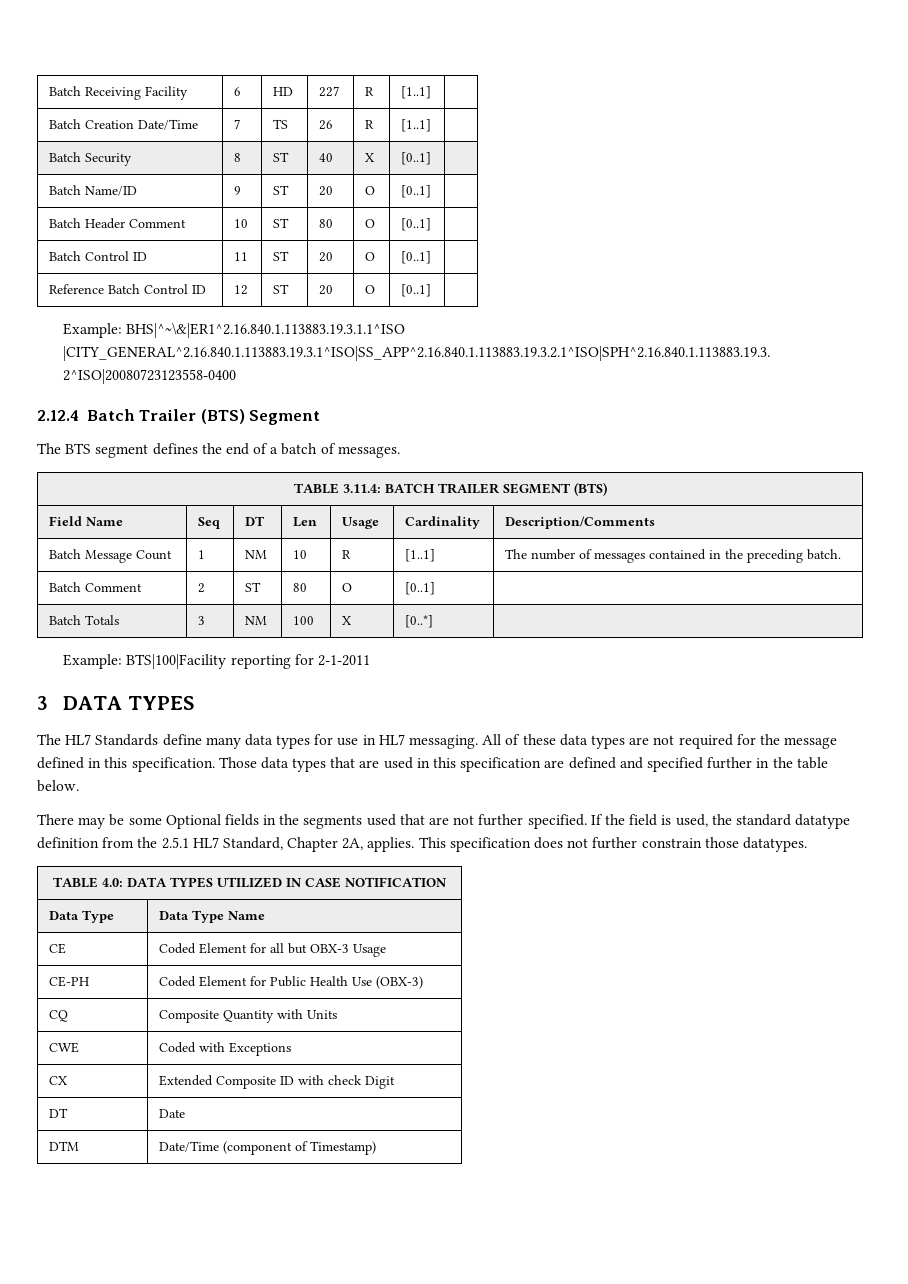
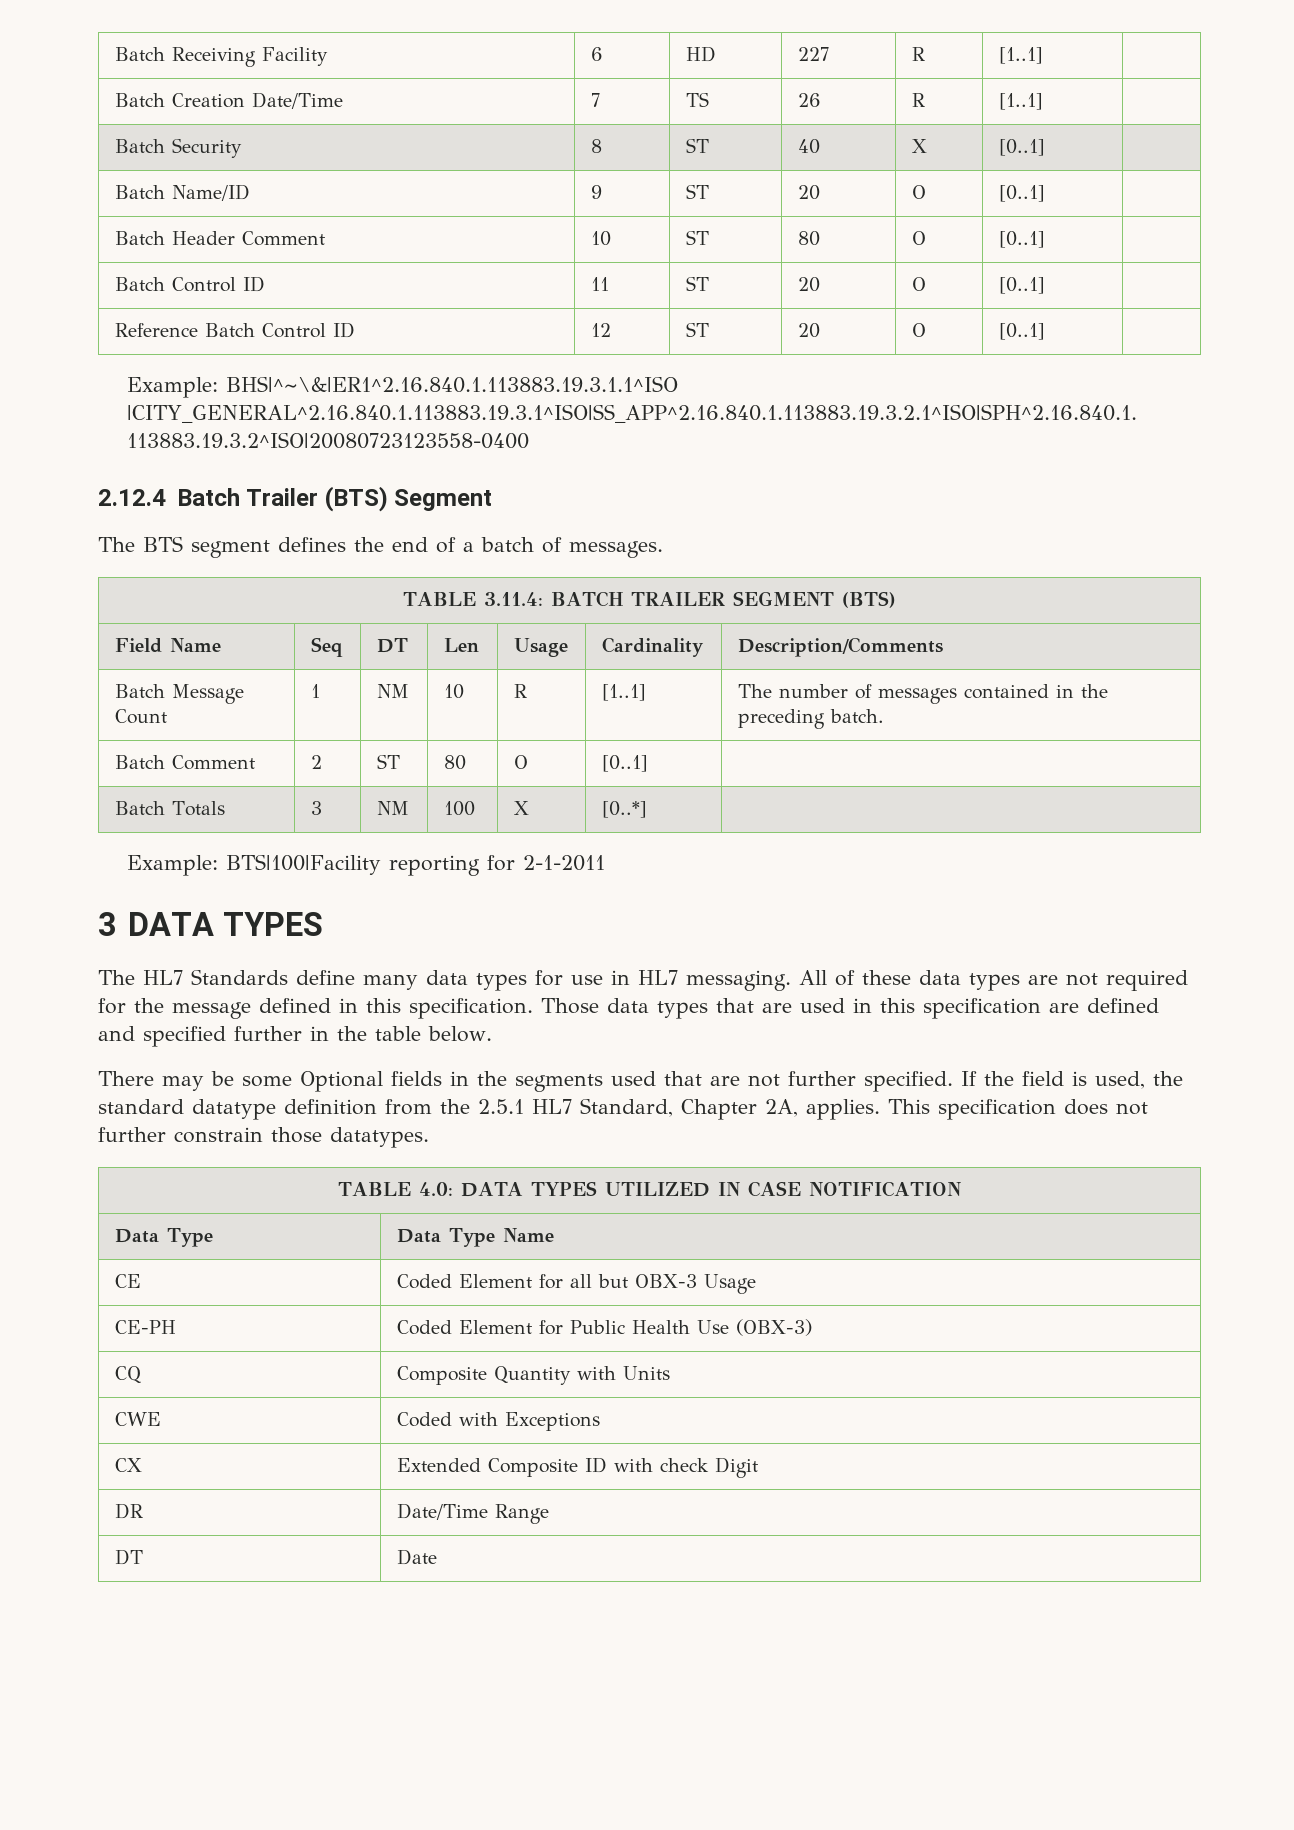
+ DR | Date/Time Range
- DTM | Date/Time (component of Timestamp)

